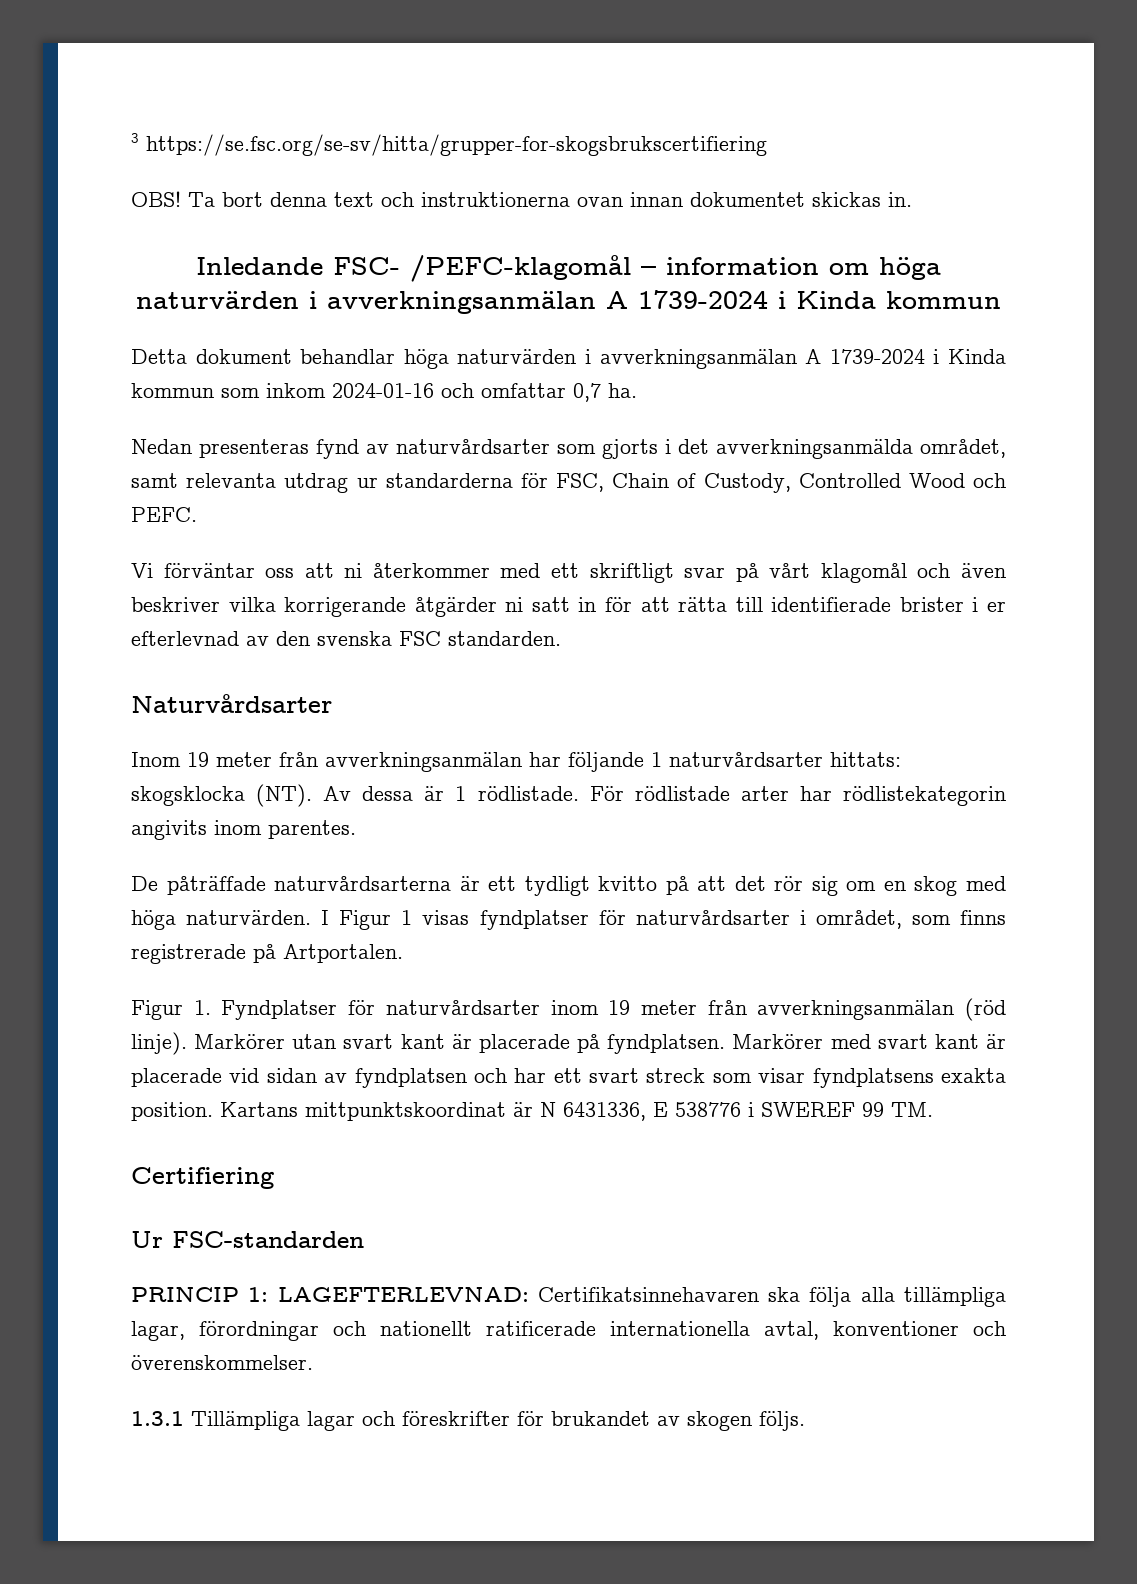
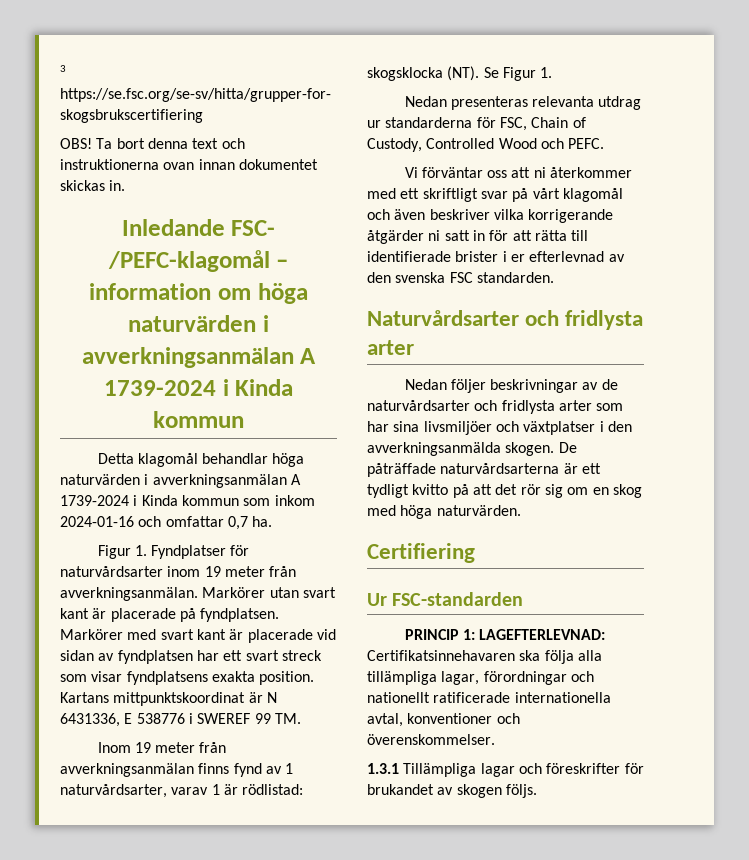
- Detta dokument behandlar höga naturvärden i avverkningsanmälan A 1739-2024 i Kinda kommun som inkom 2024-01-16 och omfattar 0,7 ha.
+ Detta klagomål behandlar höga naturvärden i avverkningsanmälan A 1739-2024 i Kinda kommun som inkom 2024-01-16 och omfattar 0,7 ha.
- Nedan presenteras fynd av naturvårdsarter som gjorts i det avverkningsanmälda området, samt relevanta utdrag ur standarderna för FSC, Chain of Custody, Controlled Wood och PEFC.
+ Figur 1. Fyndplatser för naturvårdsarter inom 19 meter från avverkningsanmälan. Markörer utan svart kant är placerade på fyndplatsen. Markörer med svart kant är placerade vid sidan av fyndplatsen har ett svart streck som visar fyndplatsens exakta position. Kartans mittpunktskoordinat är N 6431336, E 538776 i SWEREF 99 TM.
+ Inom 19 meter från avverkningsanmälan finns fynd av 1 naturvårdsarter, varav 1 är rödlistad: skogsklocka (NT). Se Figur 1.
+ Nedan presenteras relevanta utdrag ur standarderna för FSC, Chain of Custody, Controlled Wood och PEFC.
- Naturvårdsarter
- Inom 19 meter från avverkningsanmälan har följande 1 naturvårdsarter hittats: skogsklocka (NT). Av dessa är 1 rödlistade. För rödlistade arter har rödlistekategorin angivits inom parentes.
- De påträffade naturvårdsarterna är ett tydligt kvitto på att det rör sig om en skog med höga naturvärden. I Figur 1 visas fyndplatser för naturvårdsarter i området, som finns registrerade på Artportalen.
- Figur 1. Fyndplatser för naturvårdsarter inom 19 meter från avverkningsanmälan (röd linje). Markörer utan svart kant är placerade på fyndplatsen. Markörer med svart kant är placerade vid sidan av fyndplatsen och har ett svart streck som visar fyndplatsens exakta position. Kartans mittpunktskoordinat är N 6431336, E 538776 i SWEREF 99 TM.
+ Naturvårdsarter och fridlysta arter
+ Nedan följer beskrivningar av de naturvårdsarter och fridlysta arter som har sina livsmiljöer och växtplatser i den avverkningsanmälda skogen. De påträffade naturvårdsarterna är ett tydligt kvitto på att det rör sig om en skog med höga naturvärden.

